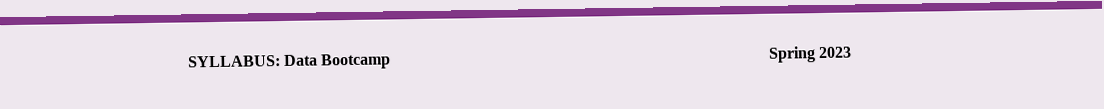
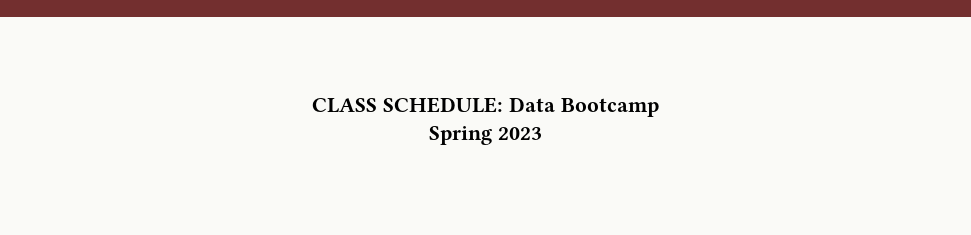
- SYLLABUS: Data Bootcamp
+ CLASS SCHEDULE: Data Bootcamp

